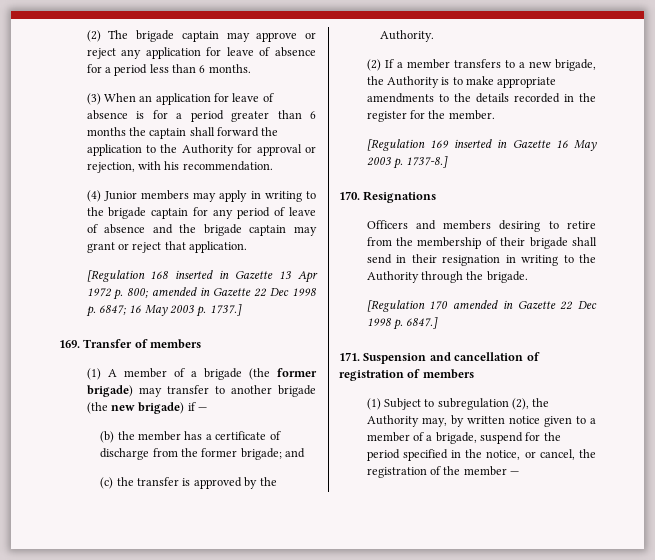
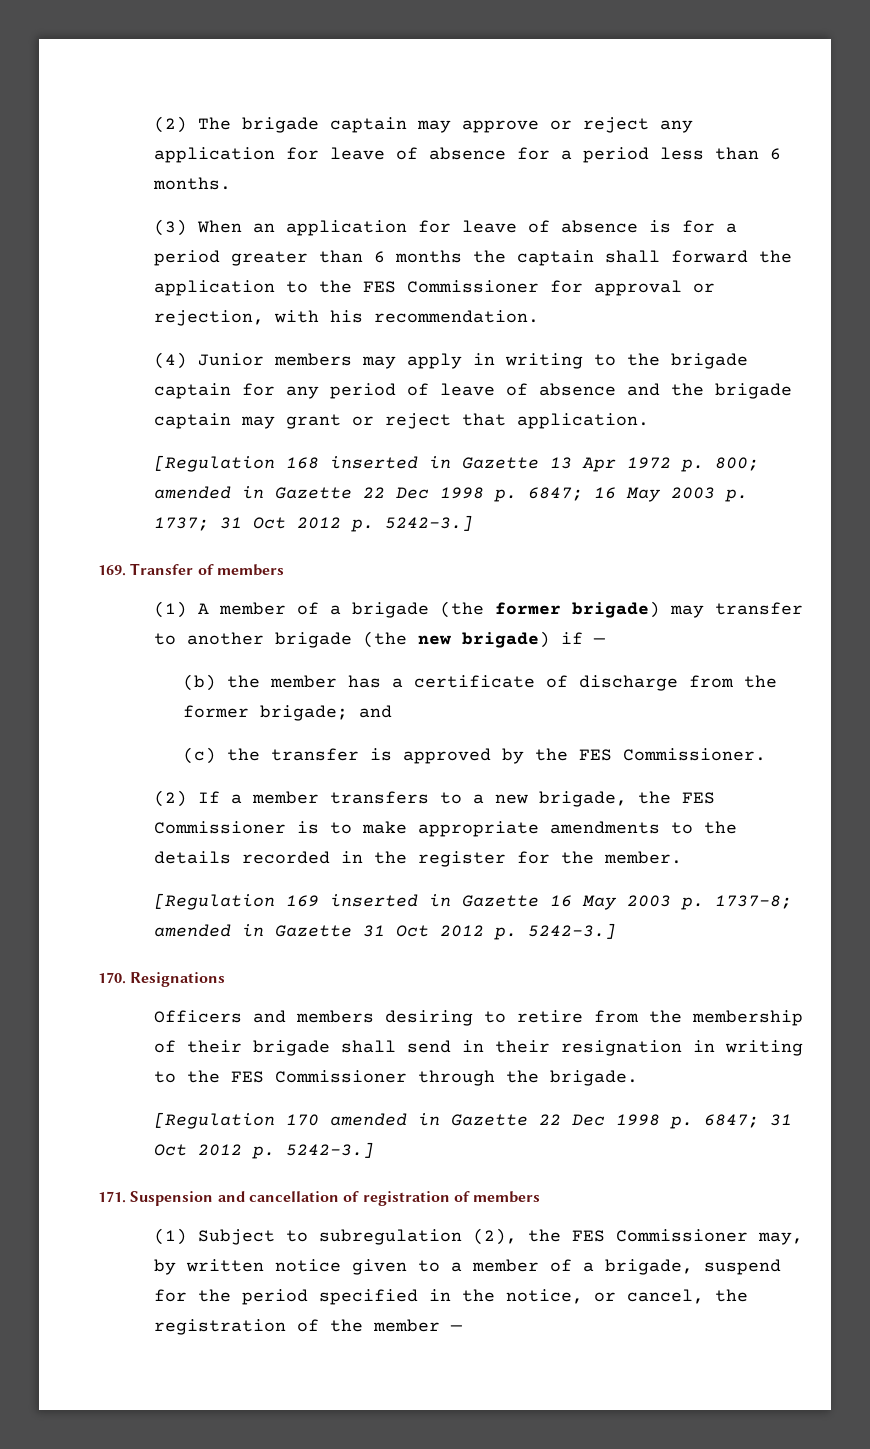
- (3) When an application for leave of absence is for a period greater than 6 months the captain shall forward the application to the Authority for approval or rejection, with his recommendation.
+ (3) When an application for leave of absence is for a period greater than 6 months the captain shall forward the application to the FES Commissioner for approval or rejection, with his recommendation.
- [Regulation 168 inserted in Gazette 13 Apr 1972 p. 800; amended in Gazette 22 Dec 1998 p. 6847; 16 May 2003 p. 1737.]
+ [Regulation 168 inserted in Gazette 13 Apr 1972 p. 800; amended in Gazette 22 Dec 1998 p. 6847; 16 May 2003 p. 1737; 31 Oct 2012 p. 5242-3.]
- (c) the transfer is approved by the Authority.
+ (c) the transfer is approved by the FES Commissioner.
- (2) If a member transfers to a new brigade, the Authority is to make appropriate amendments to the details recorded in the register for the member.
+ (2) If a member transfers to a new brigade, the FES Commissioner is to make appropriate amendments to the details recorded in the register for the member.
- [Regulation 169 inserted in Gazette 16 May 2003 p. 1737-8.]
+ [Regulation 169 inserted in Gazette 16 May 2003 p. 1737-8; amended in Gazette 31 Oct 2012 p. 5242-3.]
- Officers and members desiring to retire from the membership of their brigade shall send in their resignation in writing to the Authority through the brigade.
+ Officers and members desiring to retire from the membership of their brigade shall send in their resignation in writing to the FES Commissioner through the brigade.
- [Regulation 170 amended in Gazette 22 Dec 1998 p. 6847.]
+ [Regulation 170 amended in Gazette 22 Dec 1998 p. 6847; 31 Oct 2012 p. 5242-3.]
- (1) Subject to subregulation (2), the Authority may, by written notice given to a member of a brigade, suspend for the period specified in the notice, or cancel, the registration of the member —
+ (1) Subject to subregulation (2), the FES Commissioner may, by written notice given to a member of a brigade, suspend for the period specified in the notice, or cancel, the registration of the member —

